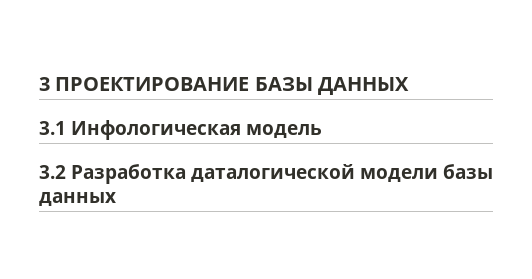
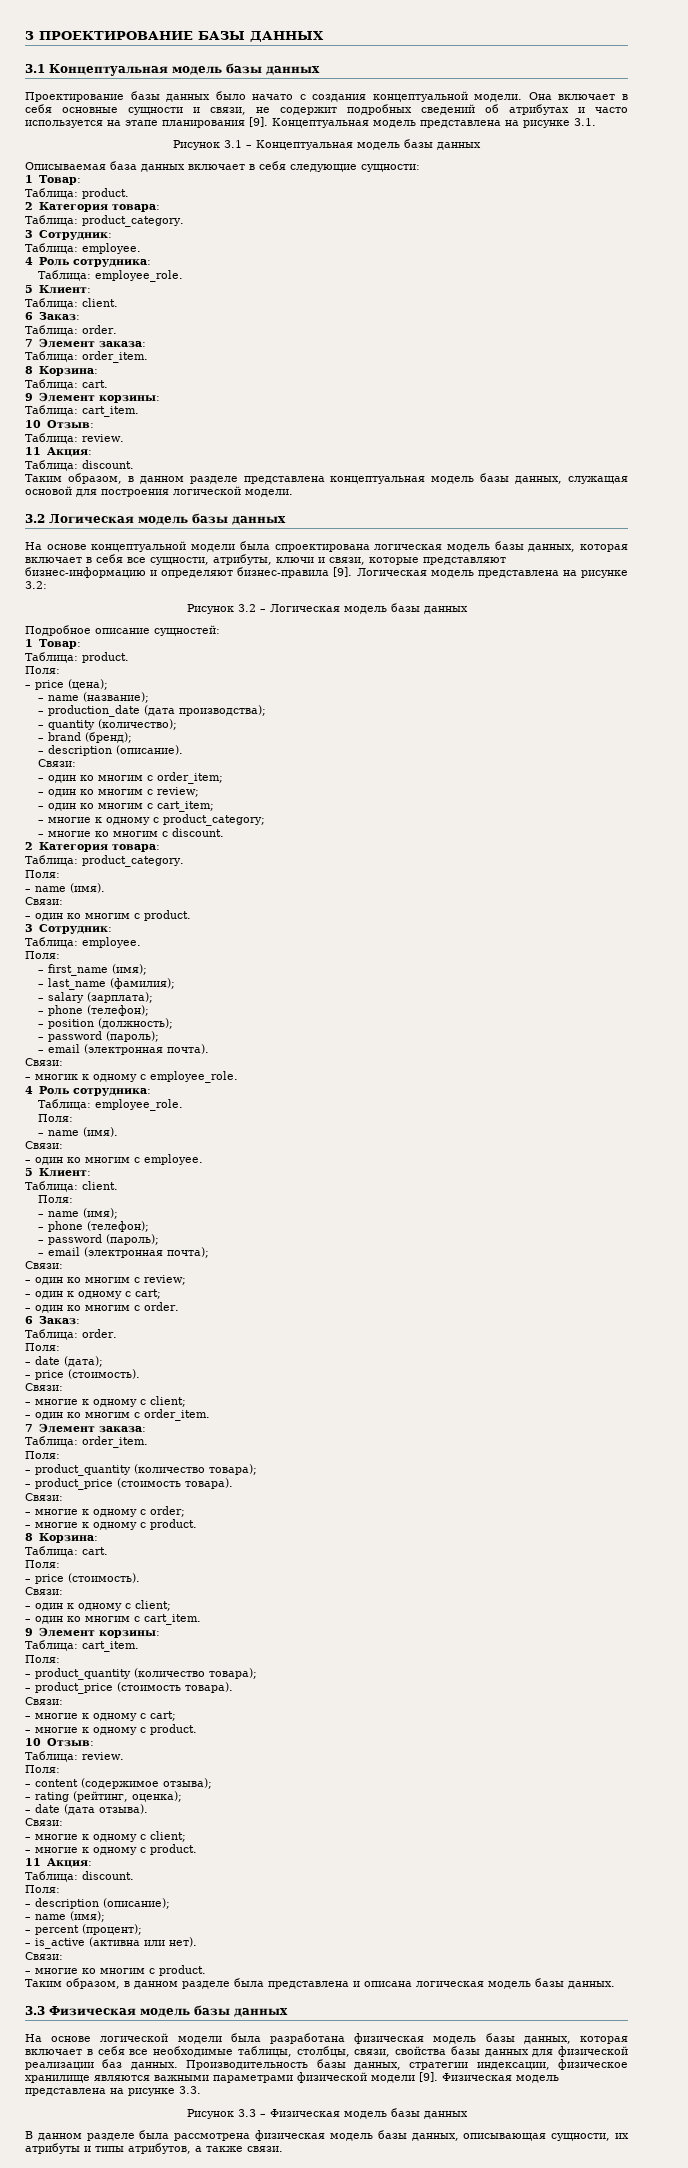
- 3.1 Инфологическая модель
- 3.2 Разработка даталогической модели базы данных
+ 3.1 Концептуальная модель базы данных
+ Проектирование базы данных было начато с создания концептуальной модели. Она включает в себя основные сущности и связи, не содержит подробных сведений об атрибутах и часто используется на этапе планирования [9]. Концептуальная модель представлена на рисунке 3.1.
+ Рисунок 3.1 – Концептуальная модель базы данных
+ Описываемая база данных включает в себя следующие сущности:
+ 1 Товар:
+ Таблица: product.
+ 2 Категория товара:
+ Таблица: product_category.
+ 3 Сотрудник:
+ Таблица: employee.
+ 4 Роль сотрудника:
+ Таблица: employee_role.
+ 5 Клиент:
+ Таблица: client.
+ 6 Заказ:
+ Таблица: order.
+ 7 Элемент заказа:
+ Таблица: order_item.
+ 8 Корзина:
+ Таблица: cart.
+ 9 Элемент корзины:
+ Таблица: cart_item.
+ 10 Отзыв:
+ Таблица: review.
+ 11 Акция:
+ Таблица: discount.
+ Таким образом, в данном разделе представлена концептуальная модель базы данных, служащая основой для построения логической модели.
+ 3.2 Логическая модель базы данных
+ На основе концептуальной модели была спроектирована логическая модель базы данных, которая включает в себя все сущности, атрибуты, ключи и связи, которые представляют бизнес-информацию и определяют бизнес-правила [9]. Логическая модель представлена на рисунке 3.2:
+ Рисунок 3.2 – Логическая модель базы данных
+ Подробное описание сущностей:
+ 1 Товар:
+ Таблица: product.
+ Поля:
+ – price (цена);
+ – name (название);
+ – production_date (дата производства);
+ – quantity (количество);
+ – brand (бренд);
+ – description (описание).
+ Связи:
+ – один ко многим с order_item;
+ – один ко многим с review;
+ – один ко многим с cart_item;
+ – многие к одному с product_category;
+ – многие ко многим с discount.
+ 2 Категория товара:
+ Таблица: product_category.
+ Поля:
+ – name (имя).
+ Связи:
+ – один ко многим с product.
+ 3 Сотрудник:
+ Таблица: employee.
+ Поля:
+ – first_name (имя);
+ – last_name (фамилия);
+ – salary (зарплата);
+ – phone (телефон);
+ – position (должность);
+ – password (пароль);
+ – email (электронная почта).
+ Связи:
+ – многик к одному с employee_role.
+ 4 Роль сотрудника:
+ Таблица: employee_role.
+ Поля:
+ – name (имя).
+ Связи:
+ – один ко многим с employee.
+ 5 Клиент:
+ Таблица: client.
+ Поля:
+ – name (имя);
+ – phone (телефон);
+ – password (пароль);
+ – email (электронная почта);
+ Связи:
+ – один ко многим с review;
+ – один к одному с cart;
+ – один ко многим с order.
+ 6 Заказ:
+ Таблица: order.
+ Поля:
+ – date (дата);
+ – price (стоимость).
+ Связи:
+ – многие к одному с client;
+ – один ко многим с order_item.
+ 7 Элемент заказа:
+ Таблица: order_item.
+ Поля:
+ – product_quantity (количество товара);
+ – product_price (стоимость товара).
+ Связи:
+ – многие к одному с order;
+ – многие к одному с product.
+ 8 Корзина:
+ Таблица: cart.
+ Поля:
+ – price (стоимость).
+ Связи:
+ – один к одному с client;
+ – один ко многим с cart_item.
+ 9 Элемент корзины:
+ Таблица: cart_item.
+ Поля:
+ – product_quantity (количество товара);
+ – product_price (стоимость товара).
+ Связи:
+ – многие к одному с cart;
+ – многие к одному с product.
+ 10 Отзыв:
+ Таблица: review.
+ Поля:
+ – content (содержимое отзыва);
+ – rating (рейтинг, оценка);
+ – date (дата отзыва).
+ Связи:
+ – многие к одному с client;
+ – многие к одному с product.
+ 11 Акция:
+ Таблица: discount.
+ Поля:
+ – description (описание);
+ – name (имя);
+ – percent (процент);
+ – is_active (активна или нет).
+ Связи:
+ – многие ко многим с product.
+ Таким образом, в данном разделе была представлена и описана логическая модель базы данных.
+ 3.3 Физическая модель базы данных
+ На основе логической модели была разработана физическая модель базы данных, которая включает в себя все необходимые таблицы, столбцы, связи, свойства базы данных для физической реализации баз данных. Производительность базы данных, стратегии индексации, физическое хранилище являются важными параметрами физической модели [9]. Физическая модель представлена на рисунке 3.3.
+ Рисунок 3.3 – Физическая модель базы данных
+ В данном разделе была рассмотрена физическая модель базы данных, описывающая сущности, их атрибуты и типы атрибутов, а также связи.

